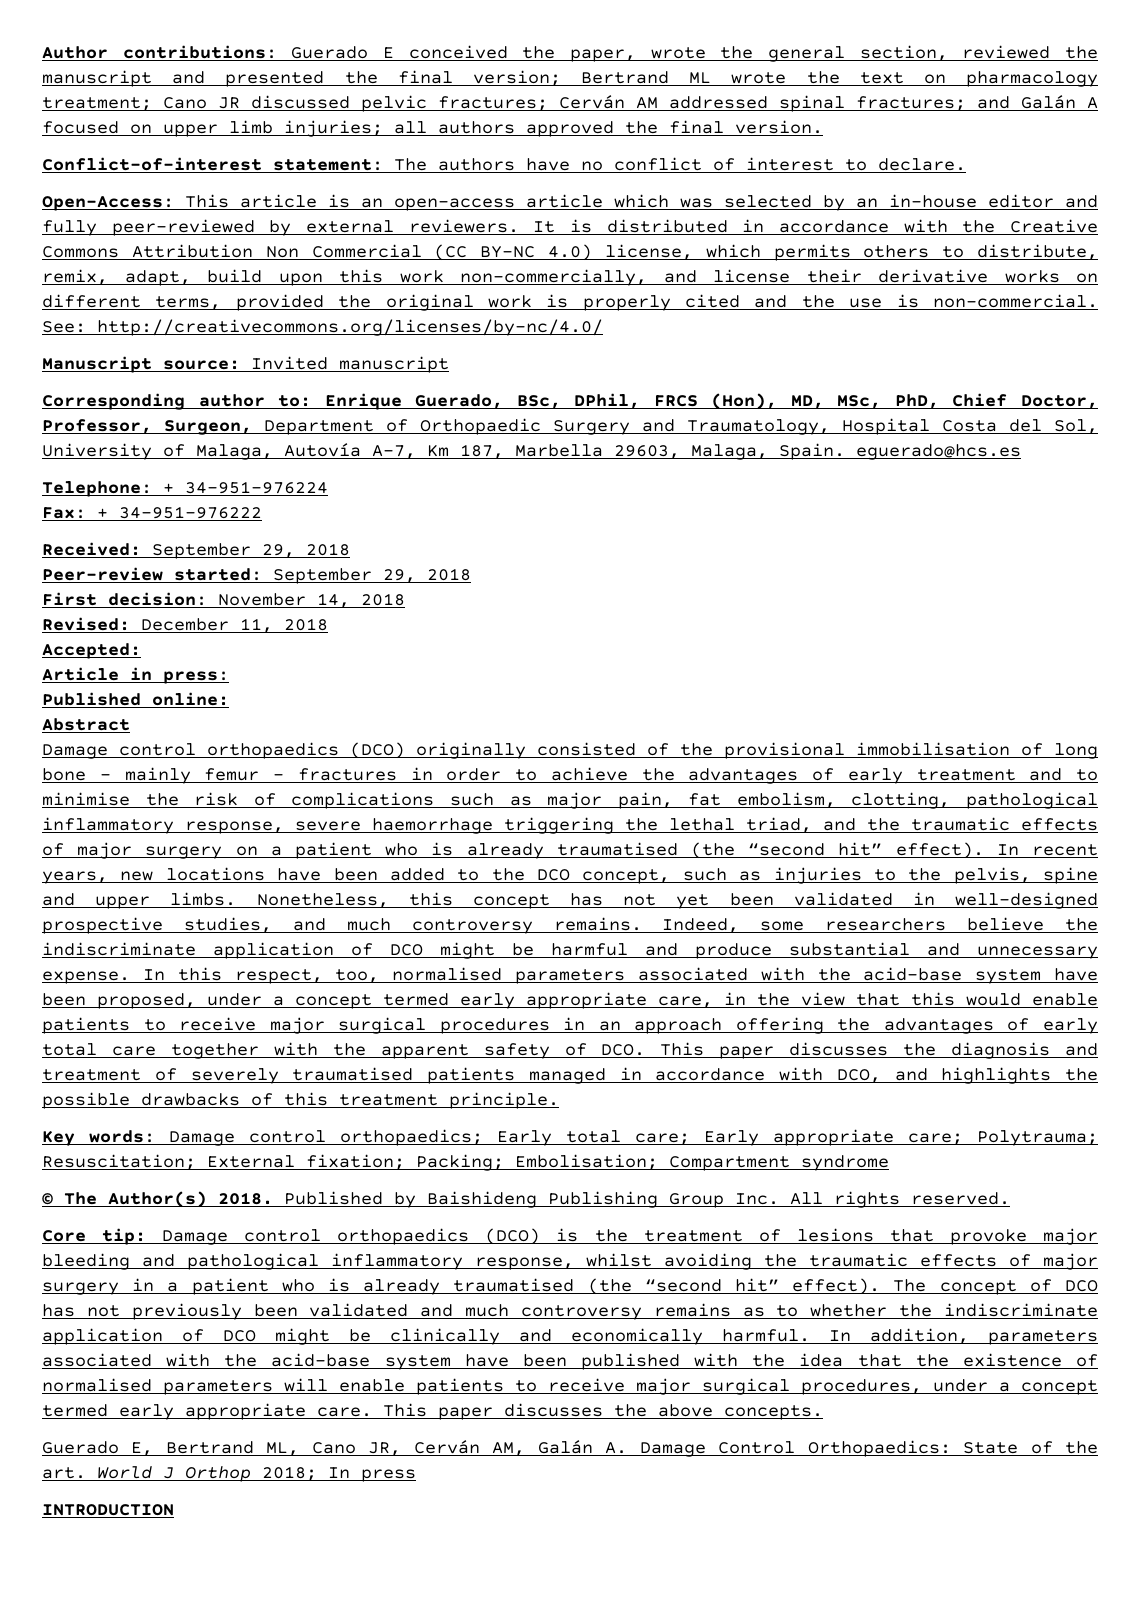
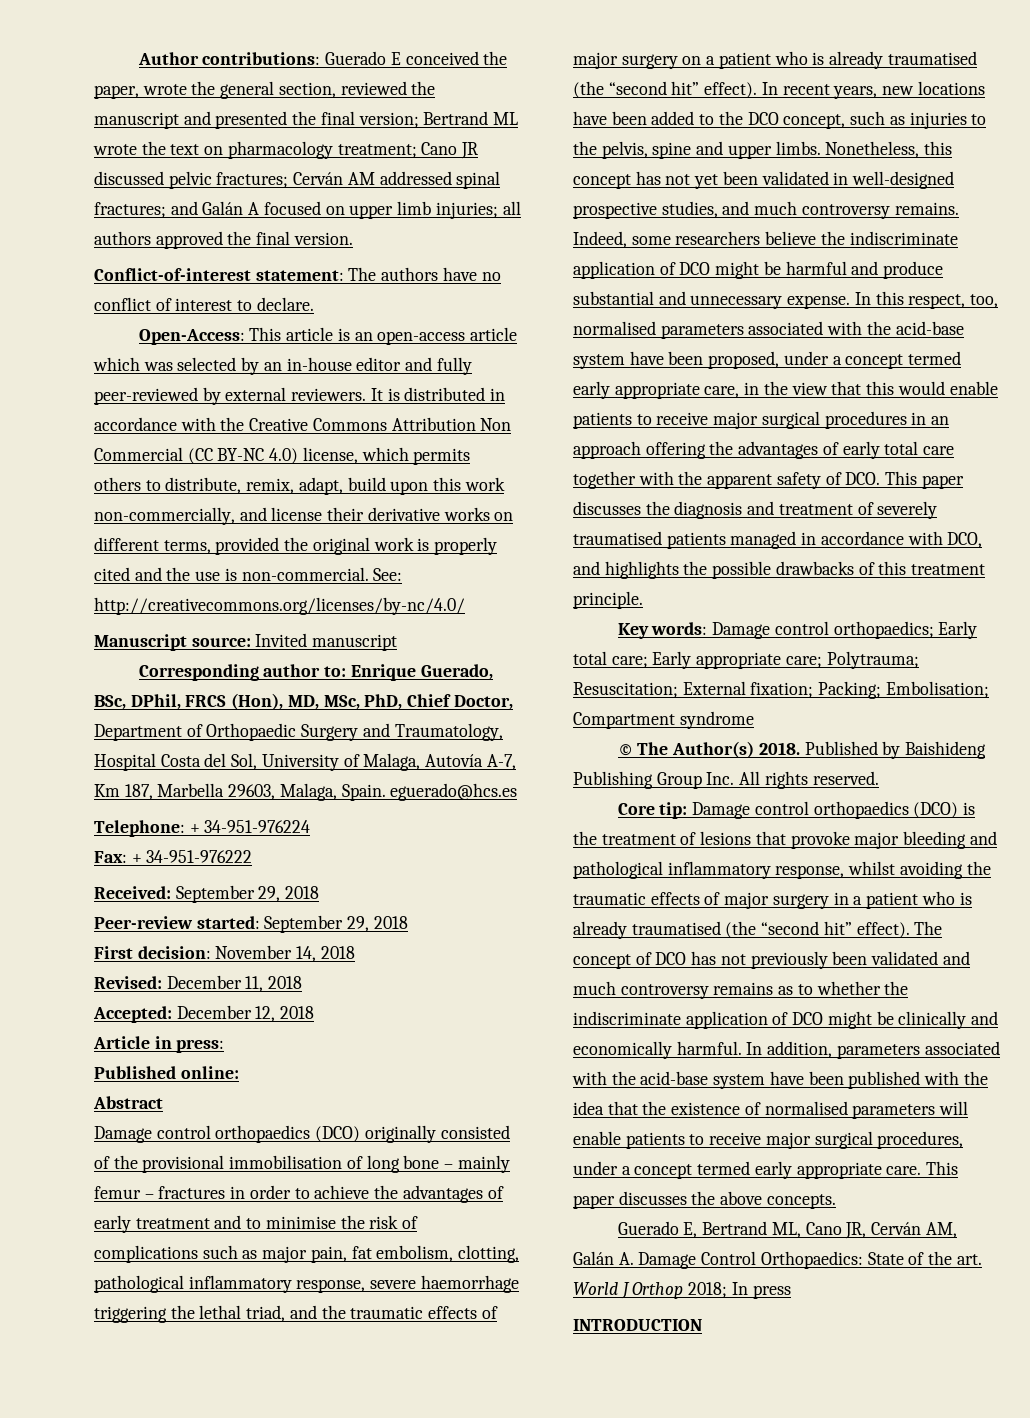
- Corresponding author to: Enrique Guerado, BSc, DPhil, FRCS (Hon), MD, MSc, PhD, Chief Doctor, Professor, Surgeon, Department of Orthopaedic Surgery and Traumatology, Hospital Costa del Sol, University of Malaga, Autovía A-7, Km 187, Marbella 29603, Malaga, Spain. eguerado@hcs.es
+ Corresponding author to: Enrique Guerado, BSc, DPhil, FRCS (Hon), MD, MSc, PhD, Chief Doctor, Department of Orthopaedic Surgery and Traumatology, Hospital Costa del Sol, University of Malaga, Autovía A-7, Km 187, Marbella 29603, Malaga, Spain. eguerado@hcs.es
- Accepted:
+ Accepted: December 12, 2018

